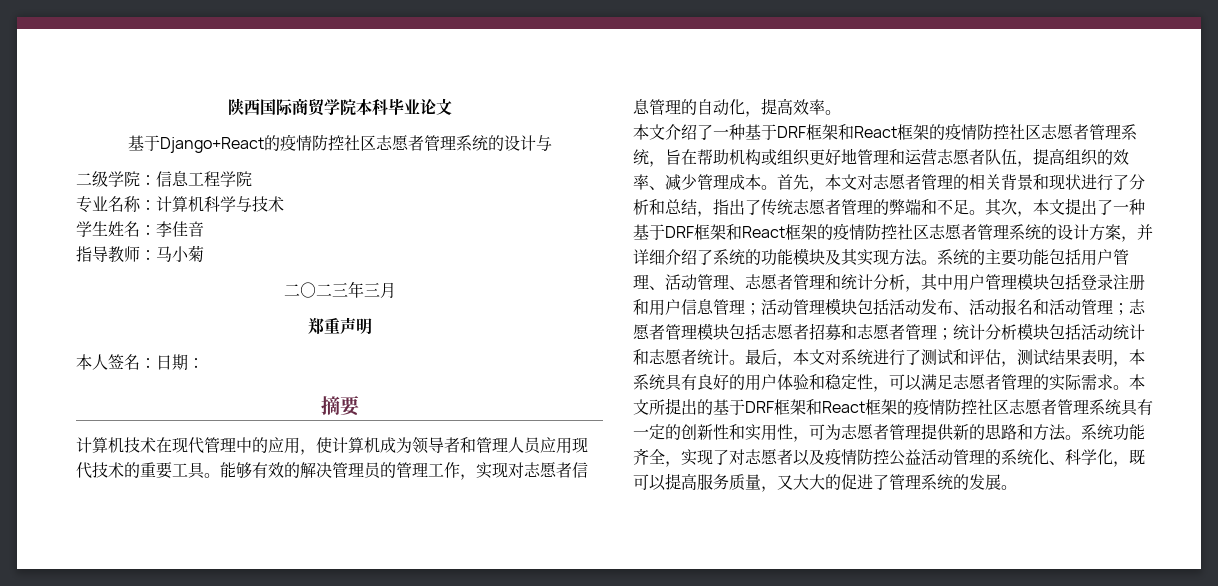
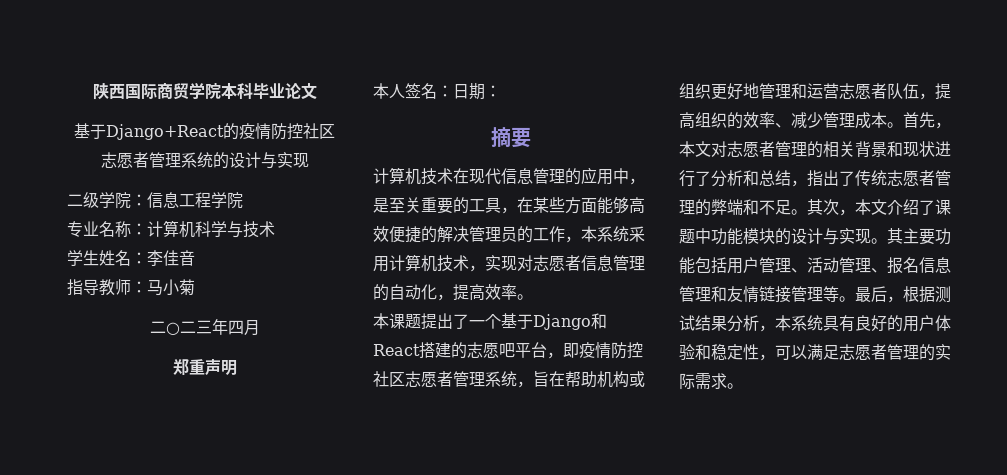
- 基于Django+React的疫情防控社区志愿者管理系统的设计与
+ 基于Django+React的疫情防控社区志愿者管理系统的设计与实现
- 二○二三年三月
+ 二○二三年四月
- 计算机技术在现代管理中的应用，使计算机成为领导者和管理人员应用现代技术的重要工具。能够有效的解决管理员的管理工作，实现对志愿者信息管理的自动化，提高效率。
+ 计算机技术在现代信息管理的应用中，是至关重要的工具，在某些方面能够高效便捷的解决管理员的工作，本系统采用计算机技术，实现对志愿者信息管理的自动化，提高效率。
- 本文介绍了一种基于DRF框架和React框架的疫情防控社区志愿者管理系统，旨在帮助机构或组织更好地管理和运营志愿者队伍，提高组织的效率、减少管理成本。
+ 本课题提出了一个基于Django和React搭建的志愿吧平台，即疫情防控社区志愿者管理系统，旨在帮助机构或组织更好地管理和运营志愿者队伍，提高组织的效率、减少管理成本。
- 其次，本文提出了一种基于DRF框架和React框架的疫情防控社区志愿者管理系统的设计方案，并详细介绍了系统的功能模块及其实现方法。系统的主要功能包括用户管理、活动管理、志愿者管理和统计分析，其中用户管理模块包括登录注册和用户信息管理；活动管理模块包括活动发布、活动报名和活动管理；志愿者管理模块包括志愿者招募和志愿者管理；统计分析模块包括活动统计和志愿者统计。最后，本文对系统进行了测试和评估，测试结果表明，本系统具有良好的用户体验和稳定性，可以满足志愿者管理的实际需求。本文所提出的基于DRF框架和React框架的疫情防控社区志愿者管理系统具有一定的创新性和实用性，可为志愿者管理提供新的思路和方法。系统功能齐全，实现了对志愿者以及疫情防控公益活动管理的系统化、科学化，既可以提高服务质量，又大大的促进了管理系统的发展。
+ 其次，本文介绍了课题中功能模块的设计与实现。其主要功能包括用户管理、活动管理、报名信息管理和友情链接管理等。最后，根据测试结果分析，本系统具有良好的用户体验和稳定性，可以满足志愿者管理的实际需求。

